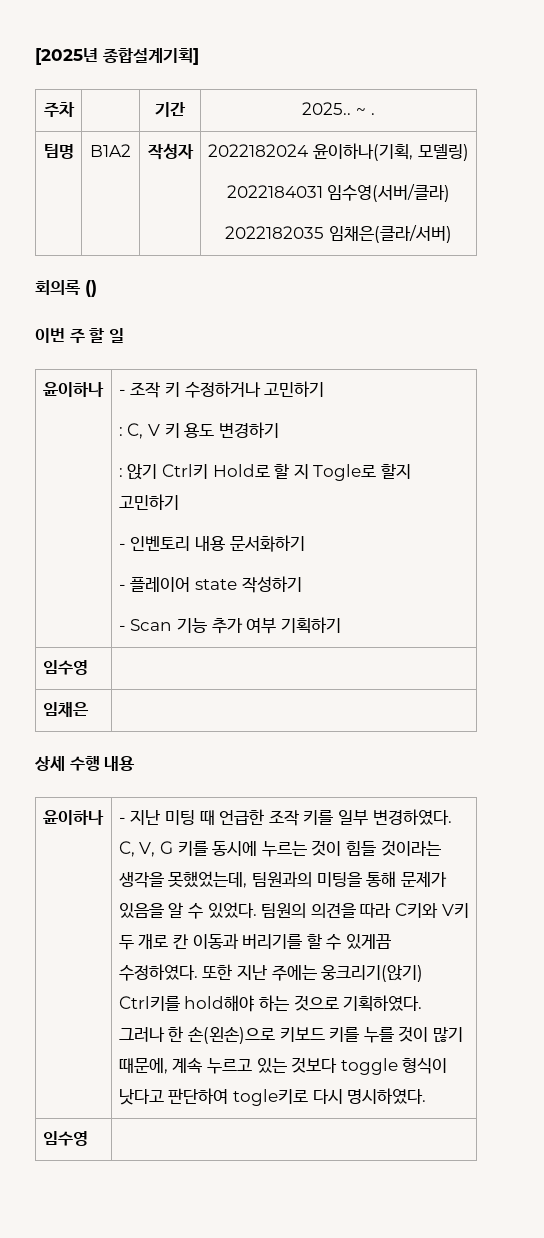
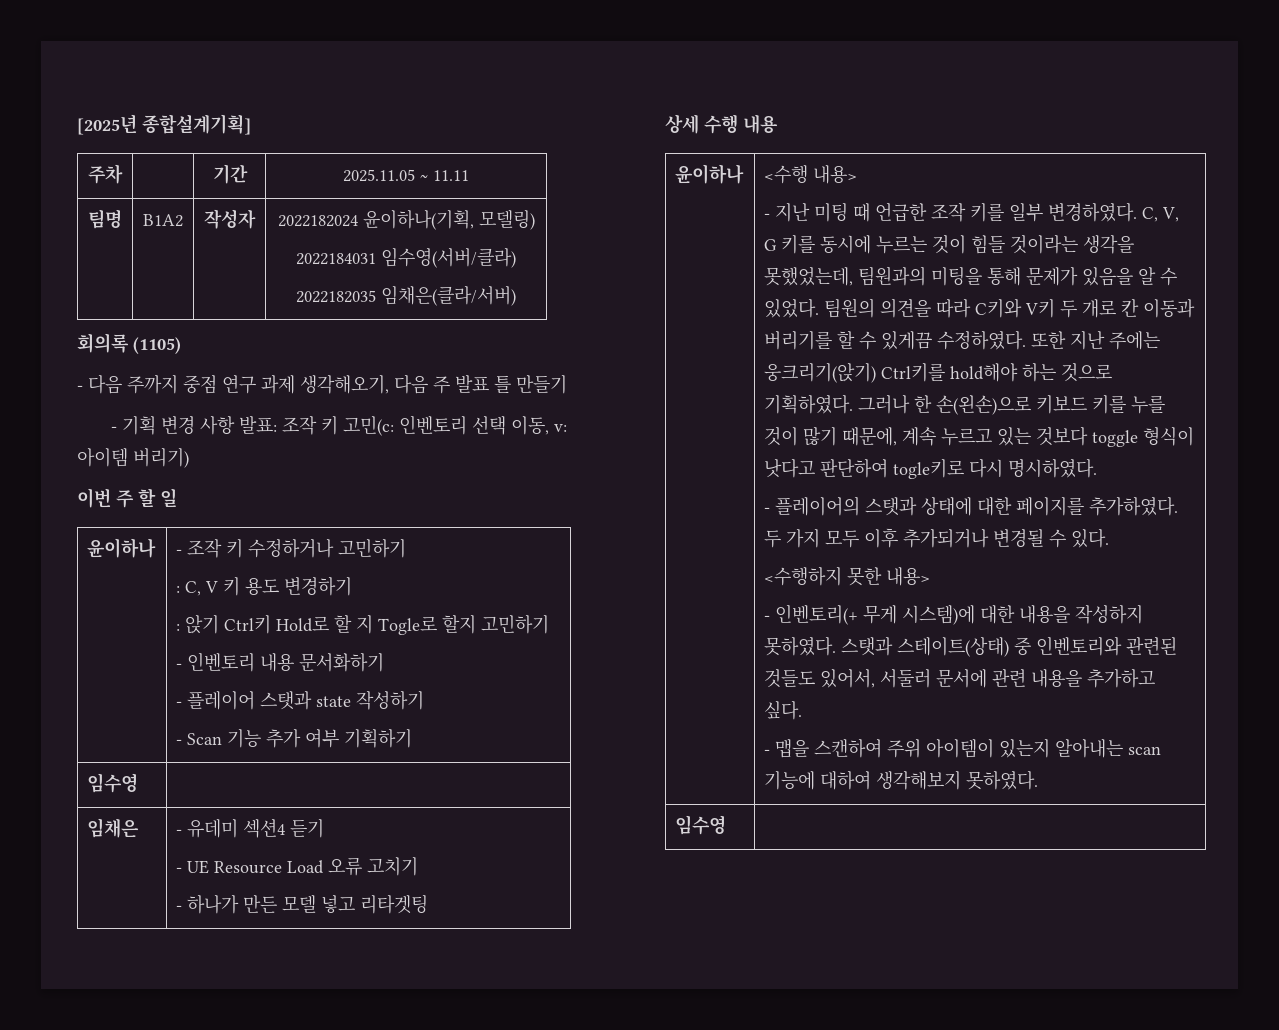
- 주차 | | 기간 | 2025.. ~ .
+ 주차 | | 기간 | 2025.11.05 ~ 11.11
- 회의록 ()
+ 회의록 (1105)
+ - 다음 주까지 중점 연구 과제 생각해오기, 다음 주 발표 틀 만들기
+ - 기획 변경 사항 발표: 조작 키 고민(c: 인벤토리 선택 이동, v: 아이템 버리기)
  윤이하나 | - 조작 키 수정하거나 고민하기
  : C, V 키 용도 변경하기
  : 앉기 Ctrl키 Hold로 할 지 Togle로 할지 고민하기
  - 인벤토리 내용 문서화하기
- - 플레이어 state 작성하기
+ - 플레이어 스탯과 state 작성하기
- 임채은 |
+ 임채은 | - 유데미 섹션4 듣기
+ - UE Resource Load 오류 고치기
+ - 하나가 만든 모델 넣고 리타겟팅
+ <수행 내용>
+ - 플레이어의 스탯과 상태에 대한 페이지를 추가하였다. 두 가지 모두 이후 추가되거나 변경될 수 있다.
+ <수행하지 못한 내용>
+ - 인벤토리(+ 무게 시스템)에 대한 내용을 작성하지 못하였다. 스탯과 스테이트(상태) 중 인벤토리와 관련된 것들도 있어서, 서둘러 문서에 관련 내용을 추가하고 싶다.
+ - 맵을 스캔하여 주위 아이템이 있는지 알아내는 scan 기능에 대하여 생각해보지 못하였다.

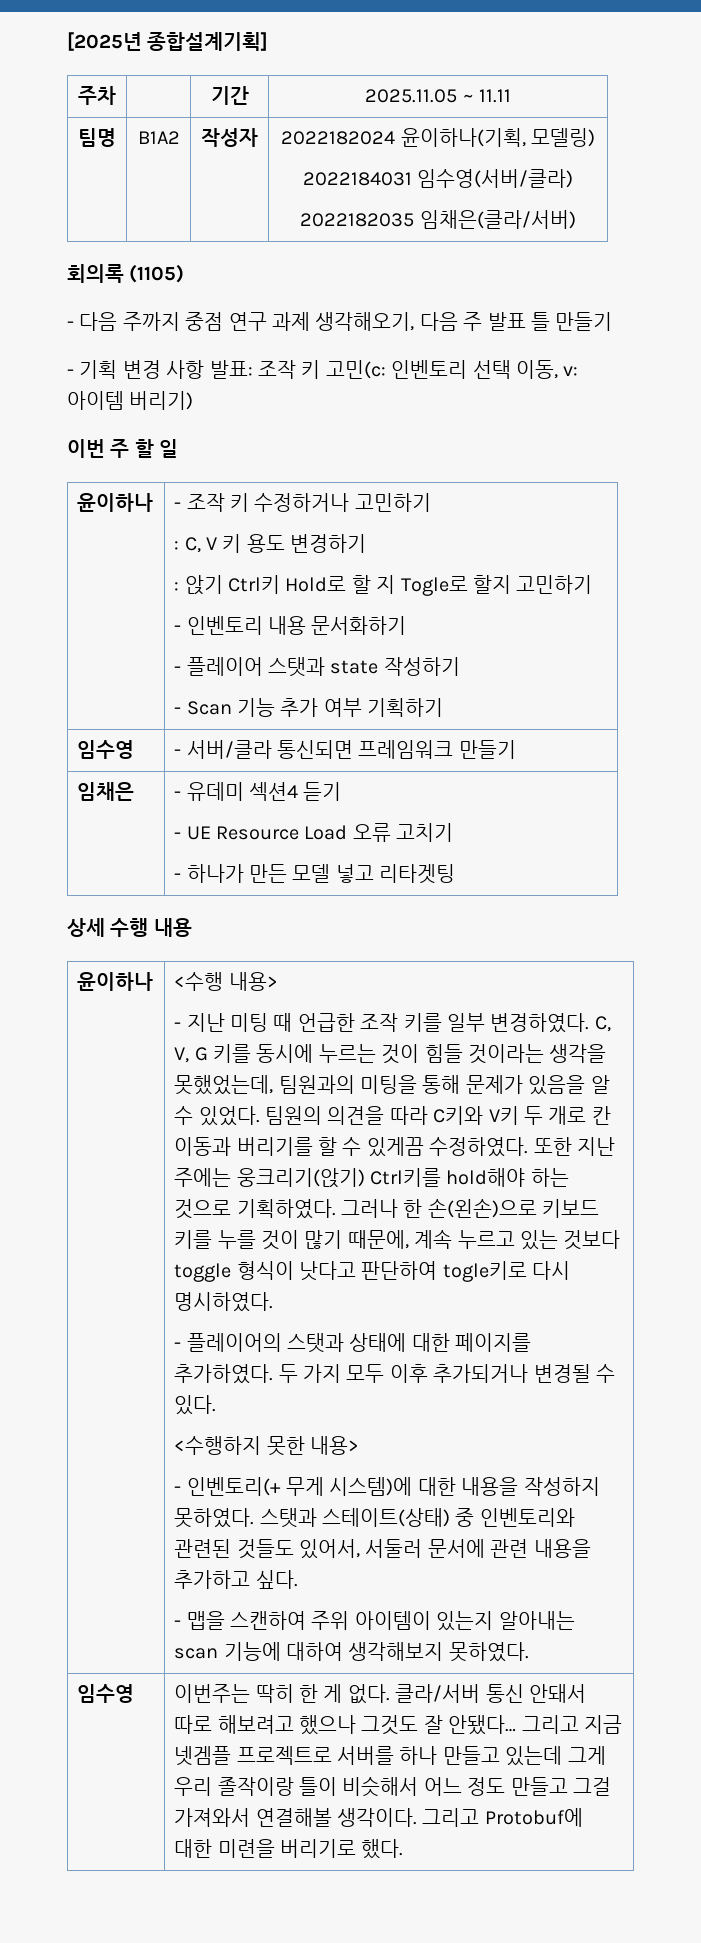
  윤이하나 | - 조작 키 수정하거나 고민하기
  : C, V 키 용도 변경하기
  : 앉기 Ctrl키 Hold로 할 지 Togle로 할지 고민하기
  - 인벤토리 내용 문서화하기
  - 플레이어 스탯과 state 작성하기
  - Scan 기능 추가 여부 기획하기
- 임수영 |
+ 임수영 | - 서버/클라 통신되면 프레임워크 만들기
+ 이번주는 딱히 한 게 없다. 클라/서버 통신 안돼서 따로 해보려고 했으나 그것도 잘 안됐다… 그리고 지금 넷겜플 프로젝트로 서버를 하나 만들고 있는데 그게 우리 졸작이랑 틀이 비슷해서 어느 정도 만들고 그걸 가져와서 연결해볼 생각이다. 그리고 Protobuf에 대한 미련을 버리기로 했다.

